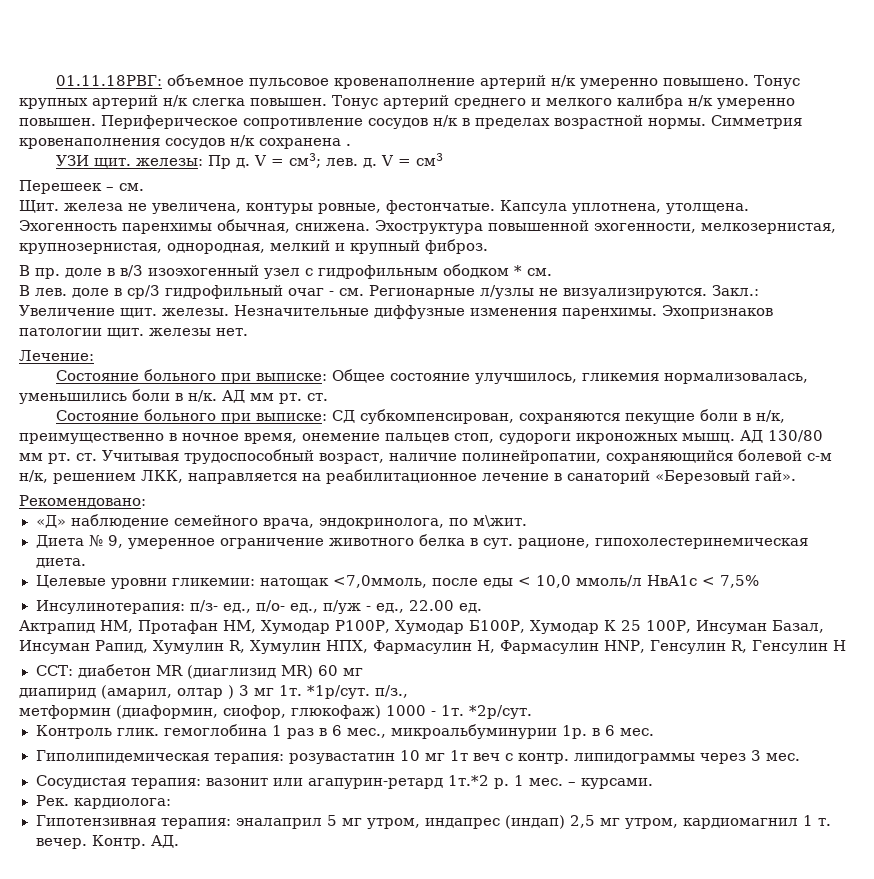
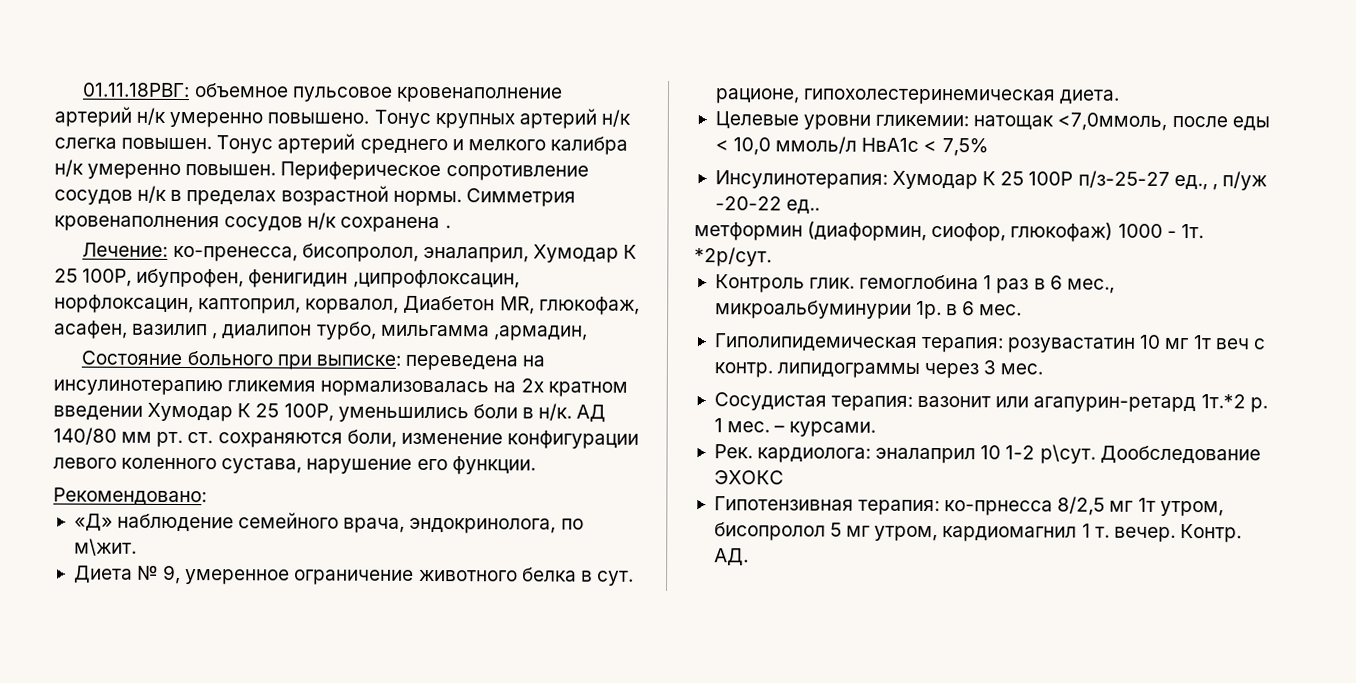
- УЗИ щит. железы: Пр д. V = см3; лев. д. V = см3
- Перешеек – см.
- Щит. железа не увеличена, контуры ровные, фестончатые. Капсула уплотнена, утолщена. Эхогенность паренхимы обычная, снижена. Эхоструктура повышенной эхогенности, мелкозернистая, крупнозернистая, однородная, мелкий и крупный фиброз.
- В пр. доле в в/3 изоэхогенный узел с гидрофильным ободком * см.
- В лев. доле в ср/3 гидрофильный очаг - см. Регионарные л/узлы не визуализируются. Закл.: Увеличение щит. железы. Незначительные диффузные изменения паренхимы. Эхопризнаков патологии щит. железы нет.
- Лечение:
- Состояние больного при выписке: Общее состояние улучшилось, гликемия нормализовалась, уменьшились боли в н/к.
+ Лечение: ко-пренесса, бисопролол, эналаприл, Хумодар К 25 100Р, ибупрофен, фенигидин ,ципрофлоксацин, норфлоксацин, каптоприл, корвалол, Диабетон MR, глюкофаж, асафен, вазилип , диалипон турбо, мильгамма ,армадин,
+ Состояние больного при выписке: переведена на инсулинотерапию гликемия нормализовалась на 2х кратном введении Хумодар К 25 100Р, уменьшились боли в н/к.
- АД мм рт. ст.
- Состояние больного при выписке: СД субкомпенсирован, сохраняются пекущие боли в н/к, преимущественно в ночное время, онемение пальцев стоп, судороги икроножных мышц. АД 130/80 мм рт. ст. Учитывая трудоспособный возраст, наличие полинейропатии, сохраняющийся болевой с-м н/к, решением ЛКК, направляется на реабилитационное лечение в санаторий «Березовый гай».
+ АД 140/80 мм рт. ст. сохраняются боли, изменение конфигурации левого коленного сустава, нарушение его функции.
- Инсулинотерапия: п/з- ед., п/о- ед., п/уж - ед., 22.00 ед.
- Актрапид НМ, Протафан НМ, Хумодар Р100Р, Хумодар Б100Р, Хумодар К 25 100Р, Инсуман Базал, Инсуман Рапид, Хумулин R, Хумулин НПХ, Фармасулин Н, Фармасулин НNР, Генсулин R, Генсулин Н
- ССТ: диабетон МR (диаглизид МR) 60 мг
- диапирид (амарил, олтар ) 3 мг 1т. *1р/сут. п/з.,
+ Инсулинотерапия: Хумодар К 25 100Р п/з-25-27 ед., , п/уж -20-22 ед..
- Рек. кардиолога:
- Гипотензивная терапия: эналаприл 5 мг утром, индапрес (индап) 2,5 мг утром, кардиомагнил 1 т. вечер.
+ Рек. кардиолога: эналаприл 10 1-2 р\сут. Дообследование ЭХОКС
+ Гипотензивная терапия: ко-прнесса 8/2,5 мг 1т утром, бисопролол 5 мг утром, кардиомагнил 1 т. вечер.

